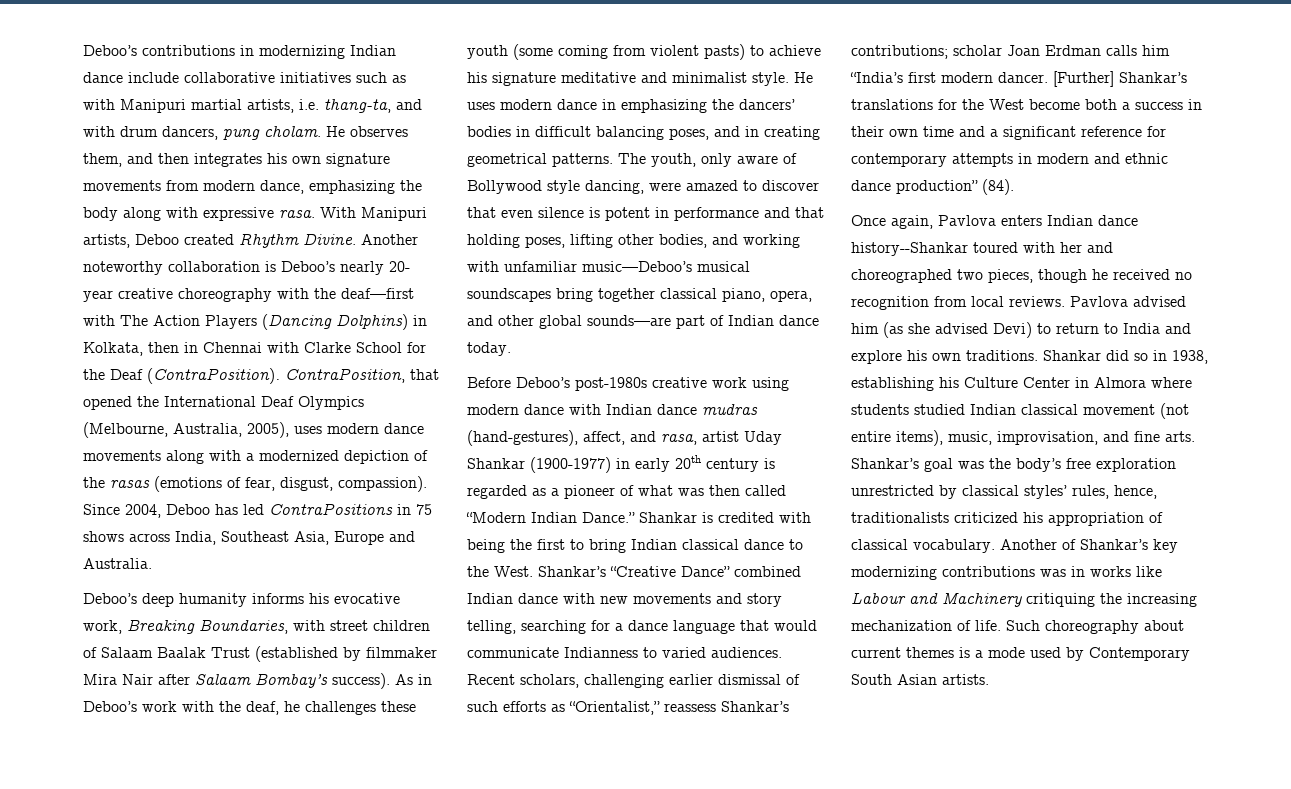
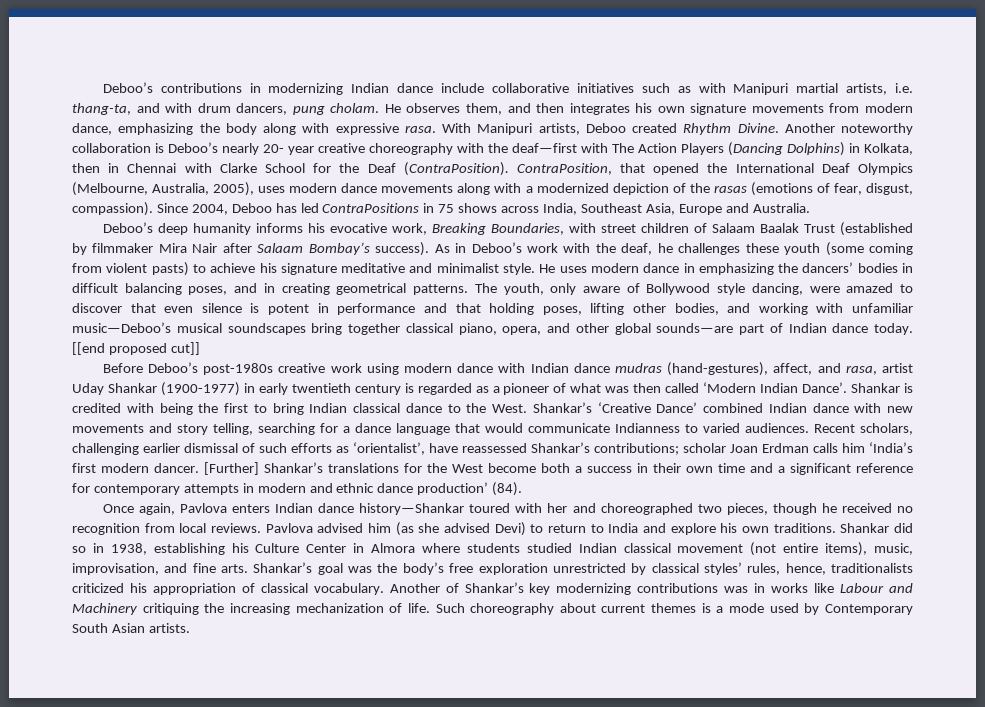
+ [[end proposed cut]]
- Before Deboo’s post-1980s creative work using modern dance with Indian dance mudras (hand-gestures), affect, and rasa, artist Uday Shankar (1900-1977) in early 20th century is regarded as a pioneer of what was then called “Modern Indian Dance.”
+ Before Deboo’s post-1980s creative work using modern dance with Indian dance mudras (hand-gestures), affect, and rasa, artist Uday Shankar (1900-1977) in early twentieth century is regarded as a pioneer of what was then called ‘Modern Indian Dance’.
- Shankar’s “Creative Dance” combined Indian dance with new movements and story telling, searching for a dance language that would communicate Indianness to varied audiences.
+ Shankar’s ‘Creative Dance’ combined Indian dance with new movements and story telling, searching for a dance language that would communicate Indianness to varied audiences.
- Recent scholars, challenging earlier dismissal of such efforts as “Orientalist,” reassess Shankar’s contributions; scholar Joan Erdman calls him “India’s first modern dancer.
+ Recent scholars, challenging earlier dismissal of such efforts as ‘orientalist’, have reassessed Shankar’s contributions; scholar Joan Erdman calls him ‘India’s first modern dancer.
- [Further] Shankar’s translations for the West become both a success in their own time and a significant reference for contemporary attempts in modern and ethnic dance production” (84).
+ [Further] Shankar’s translations for the West become both a success in their own time and a significant reference for contemporary attempts in modern and ethnic dance production’ (84).
- Once again, Pavlova enters Indian dance history--Shankar toured with her and choreographed two pieces, though he received no recognition from local reviews.
+ Once again, Pavlova enters Indian dance history—Shankar toured with her and choreographed two pieces, though he received no recognition from local reviews.

